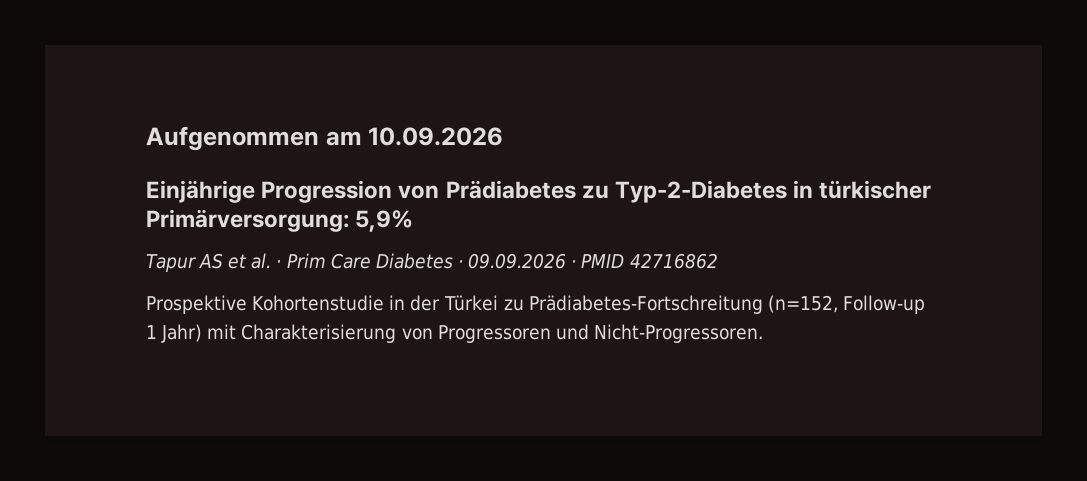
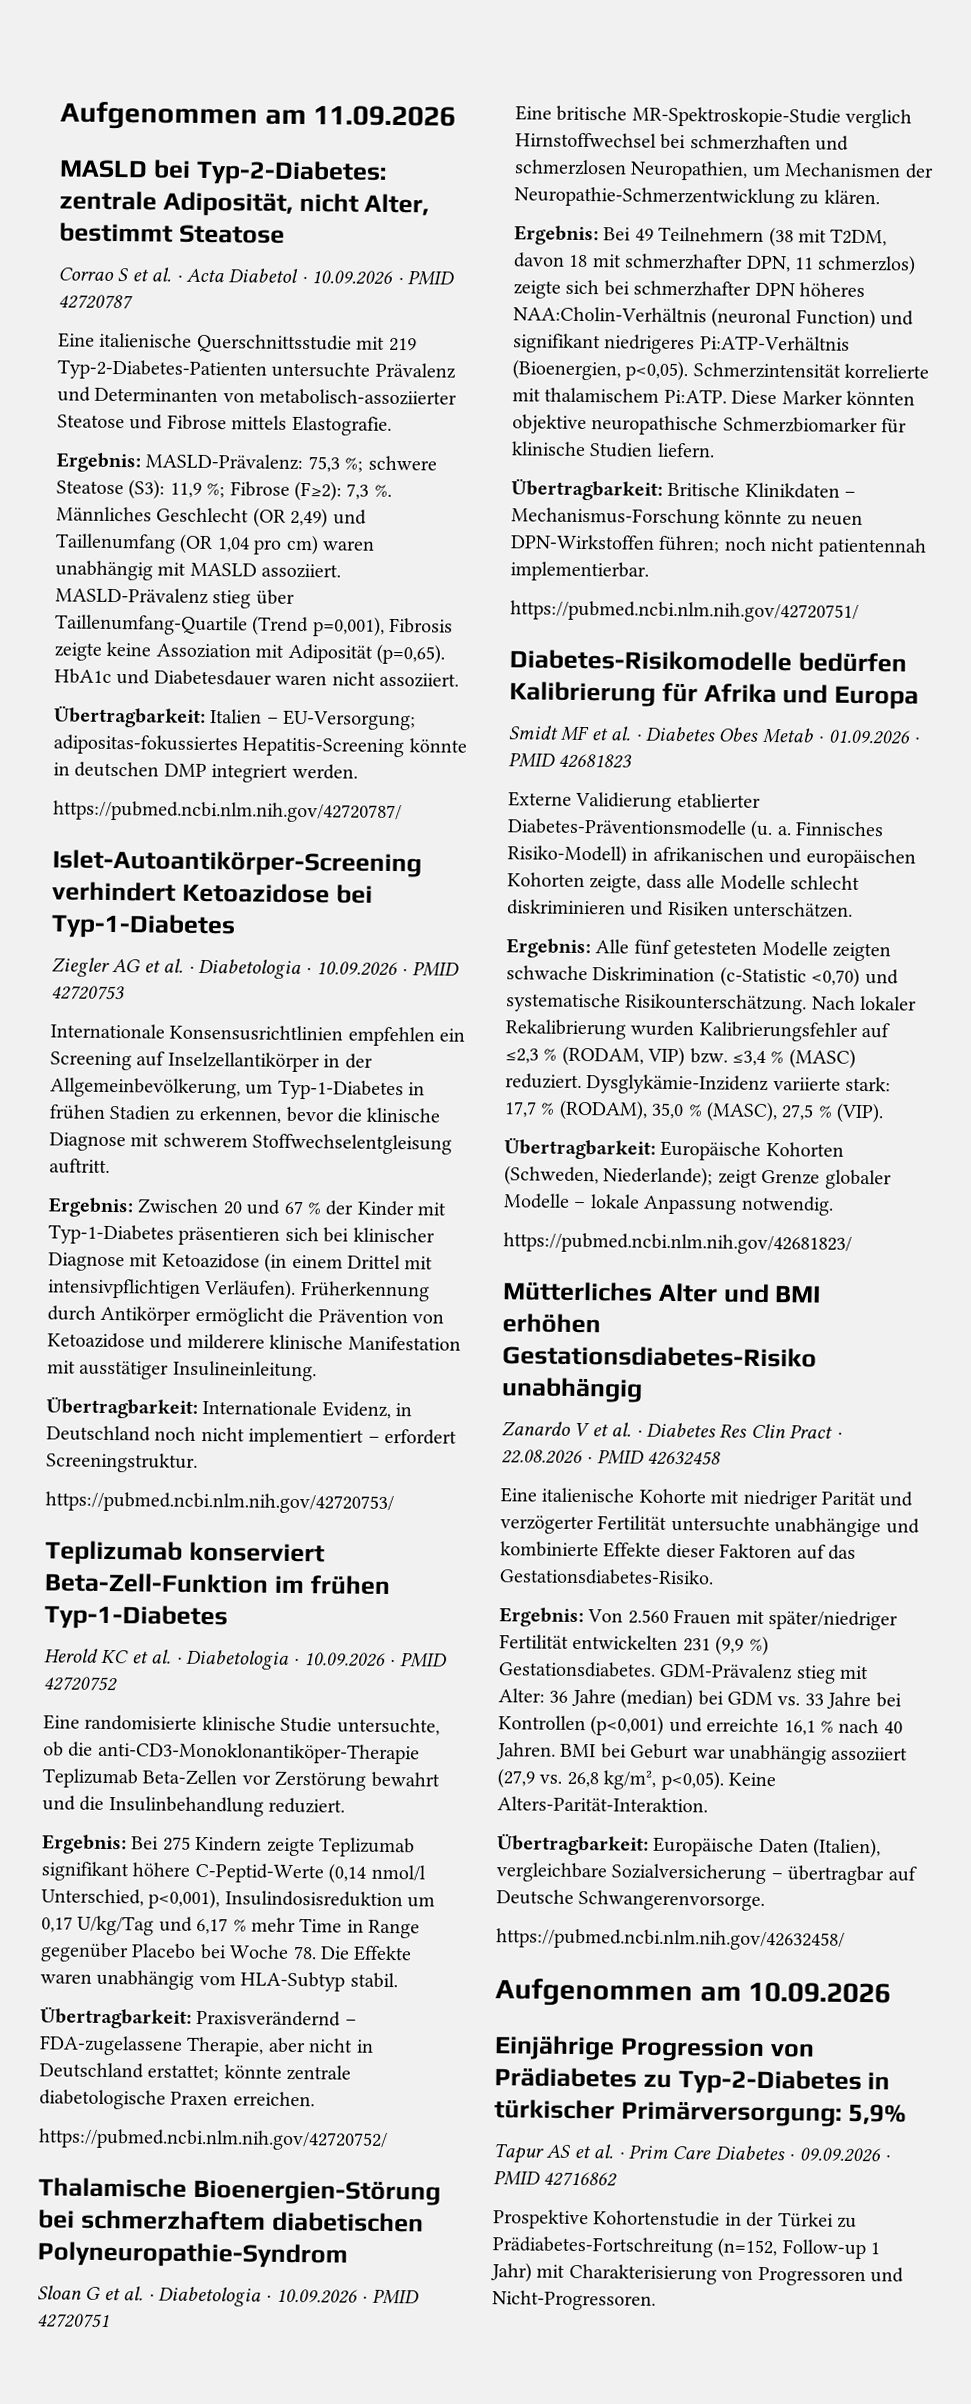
+ Aufgenommen am 11.09.2026
+ MASLD bei Typ-2-Diabetes: zentrale Adiposität, nicht Alter, bestimmt Steatose
+ Corrao S et al. · Acta Diabetol · 10.09.2026 · PMID 42720787
+ Eine italienische Querschnittsstudie mit 219 Typ-2-Diabetes-Patienten untersuchte Prävalenz und Determinanten von metabolisch-assoziierter Steatose und Fibrose mittels Elastografie.
+ Ergebnis: MASLD-Prävalenz: 75,3 %; schwere Steatose (S3): 11,9 %; Fibrose (F≥2): 7,3 %. Männliches Geschlecht (OR 2,49) und Taillenumfang (OR 1,04 pro cm) waren unabhängig mit MASLD assoziiert. MASLD-Prävalenz stieg über Taillenumfang-Quartile (Trend p=0,001), Fibrosis zeigte keine Assoziation mit Adiposität (p=0,65). HbA1c und Diabetesdauer waren nicht assoziiert.
+ Übertragbarkeit: Italien – EU-Versorgung; adipositas-fokussiertes Hepatitis-Screening könnte in deutschen DMP integriert werden.
+ https://pubmed.ncbi.nlm.nih.gov/42720787/
+ Islet-Autoantikörper-Screening verhindert Ketoazidose bei Typ-1-Diabetes
+ Ziegler AG et al. · Diabetologia · 10.09.2026 · PMID 42720753
+ Internationale Konsensusrichtlinien empfehlen ein Screening auf Inselzellantikörper in der Allgemeinbevölkerung, um Typ-1-Diabetes in frühen Stadien zu erkennen, bevor die klinische Diagnose mit schwerem Stoffwechselentgleisung auftritt.
+ Ergebnis: Zwischen 20 und 67 % der Kinder mit Typ-1-Diabetes präsentieren sich bei klinischer Diagnose mit Ketoazidose (in einem Drittel mit intensivpflichtigen Verläufen). Früherkennung durch Antikörper ermöglicht die Prävention von Ketoazidose und milderere klinische Manifestation mit ausstätiger Insulineinleitung.
+ Übertragbarkeit: Internationale Evidenz, in Deutschland noch nicht implementiert – erfordert Screeningstruktur.
+ https://pubmed.ncbi.nlm.nih.gov/42720753/
+ Teplizumab konserviert Beta-Zell-Funktion im frühen Typ-1-Diabetes
+ Herold KC et al. · Diabetologia · 10.09.2026 · PMID 42720752
+ Eine randomisierte klinische Studie untersuchte, ob die anti-CD3-Monoklonantiköper-Therapie Teplizumab Beta-Zellen vor Zerstörung bewahrt und die Insulinbehandlung reduziert.
+ Ergebnis: Bei 275 Kindern zeigte Teplizumab signifikant höhere C-Peptid-Werte (0,14 nmol/l Unterschied, p<0,001), Insulindosisreduktion um 0,17 U/kg/Tag und 6,17 % mehr Time in Range gegenüber Placebo bei Woche 78. Die Effekte waren unabhängig vom HLA-Subtyp stabil.
+ Übertragbarkeit: Praxisverändernd – FDA-zugelassene Therapie, aber nicht in Deutschland erstattet; könnte zentrale diabetologische Praxen erreichen.
+ https://pubmed.ncbi.nlm.nih.gov/42720752/
+ Thalamische Bioenergien-Störung bei schmerzhaftem diabetischen Polyneuropathie-Syndrom
+ Sloan G et al. · Diabetologia · 10.09.2026 · PMID 42720751
+ Eine britische MR-Spektroskopie-Studie verglich Hirnstoffwechsel bei schmerzhaften und schmerzlosen Neuropathien, um Mechanismen der Neuropathie-Schmerzentwicklung zu klären.
+ Ergebnis: Bei 49 Teilnehmern (38 mit T2DM, davon 18 mit schmerzhafter DPN, 11 schmerzlos) zeigte sich bei schmerzhafter DPN höheres NAA:Cholin-Verhältnis (neuronal Function) und signifikant niedrigeres Pi:ATP-Verhältnis (Bioenergien, p<0,05). Schmerzintensität korrelierte mit thalamischem Pi:ATP. Diese Marker könnten objektive neuropathische Schmerzbiomarker für klinische Studien liefern.
+ Übertragbarkeit: Britische Klinikdaten – Mechanismus-Forschung könnte zu neuen DPN-Wirkstoffen führen; noch nicht patientennah implementierbar.
+ https://pubmed.ncbi.nlm.nih.gov/42720751/
+ Diabetes-Risikomodelle bedürfen Kalibrierung für Afrika und Europa
+ Smidt MF et al. · Diabetes Obes Metab · 01.09.2026 · PMID 42681823
+ Externe Validierung etablierter Diabetes-Präventionsmodelle (u. a. Finnisches Risiko-Modell) in afrikanischen und europäischen Kohorten zeigte, dass alle Modelle schlecht diskriminieren und Risiken unterschätzen.
+ Ergebnis: Alle fünf getesteten Modelle zeigten schwache Diskrimination (c-Statistic <0,70) und systematische Risikounterschätzung. Nach lokaler Rekalibrierung wurden Kalibrierungsfehler auf ≤2,3 % (RODAM, VIP) bzw. ≤3,4 % (MASC) reduziert. Dysglykämie-Inzidenz variierte stark: 17,7 % (RODAM), 35,0 % (MASC), 27,5 % (VIP).
+ Übertragbarkeit: Europäische Kohorten (Schweden, Niederlande); zeigt Grenze globaler Modelle – lokale Anpassung notwendig.
+ https://pubmed.ncbi.nlm.nih.gov/42681823/
+ Mütterliches Alter und BMI erhöhen Gestationsdiabetes-Risiko unabhängig
+ Zanardo V et al. · Diabetes Res Clin Pract · 22.08.2026 · PMID 42632458
+ Eine italienische Kohorte mit niedriger Parität und verzögerter Fertilität untersuchte unabhängige und kombinierte Effekte dieser Faktoren auf das Gestationsdiabetes-Risiko.
+ Ergebnis: Von 2.560 Frauen mit später/niedriger Fertilität entwickelten 231 (9,9 %) Gestationsdiabetes. GDM-Prävalenz stieg mit Alter: 36 Jahre (median) bei GDM vs. 33 Jahre bei Kontrollen (p<0,001) und erreichte 16,1 % nach 40 Jahren. BMI bei Geburt war unabhängig assoziiert (27,9 vs. 26,8 kg/m², p<0,05). Keine Alters-Parität-Interaktion.
+ Übertragbarkeit: Europäische Daten (Italien), vergleichbare Sozialversicherung – übertragbar auf Deutsche Schwangerenvorsorge.
+ https://pubmed.ncbi.nlm.nih.gov/42632458/

